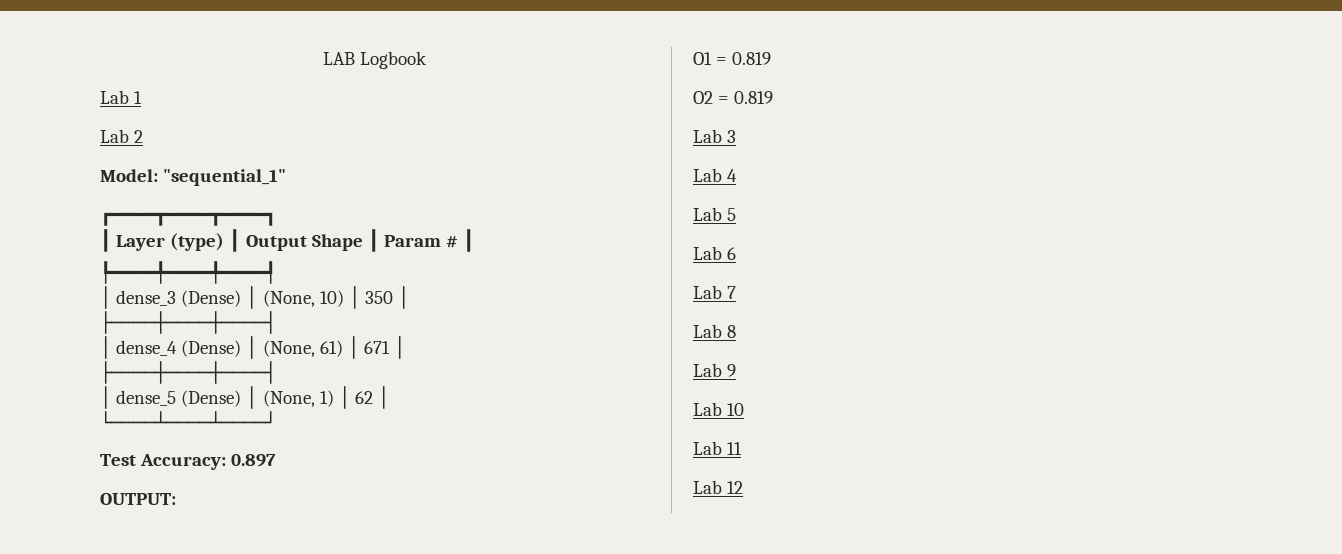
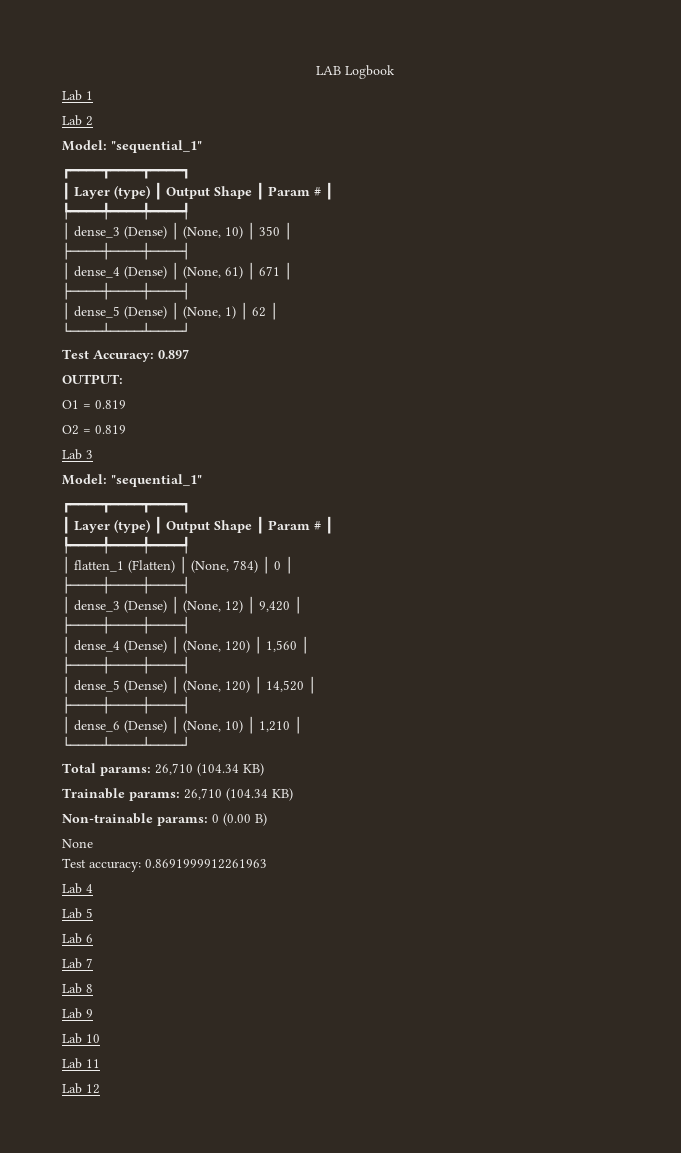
  Lab 3
+ Model: "sequential_1"
+ ┏━━━━┳━━━━┳━━━━┓
+ ┃ Layer (type) ┃ Output Shape ┃ Param # ┃
+ ┡━━━━╇━━━━╇━━━━┩
+ │ flatten_1 (Flatten) │ (None, 784) │ 0 │
+ ├────┼────┼────┤
+ │ dense_3 (Dense) │ (None, 12) │ 9,420 │
+ ├────┼────┼────┤
+ │ dense_4 (Dense) │ (None, 120) │ 1,560 │
+ ├────┼────┼────┤
+ │ dense_5 (Dense) │ (None, 120) │ 14,520 │
+ ├────┼────┼────┤
+ │ dense_6 (Dense) │ (None, 10) │ 1,210 │
+ └────┴────┴────┘
+ Total params: 26,710 (104.34 KB)
+ Trainable params: 26,710 (104.34 KB)
+ Non-trainable params: 0 (0.00 B)
+ None
+ Test accuracy: 0.8691999912261963

